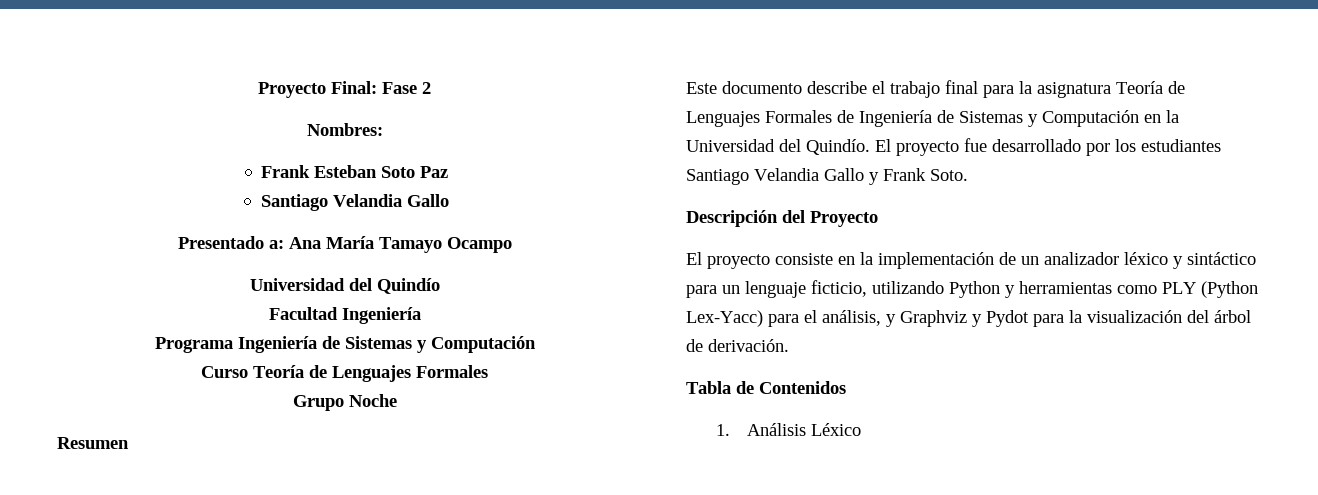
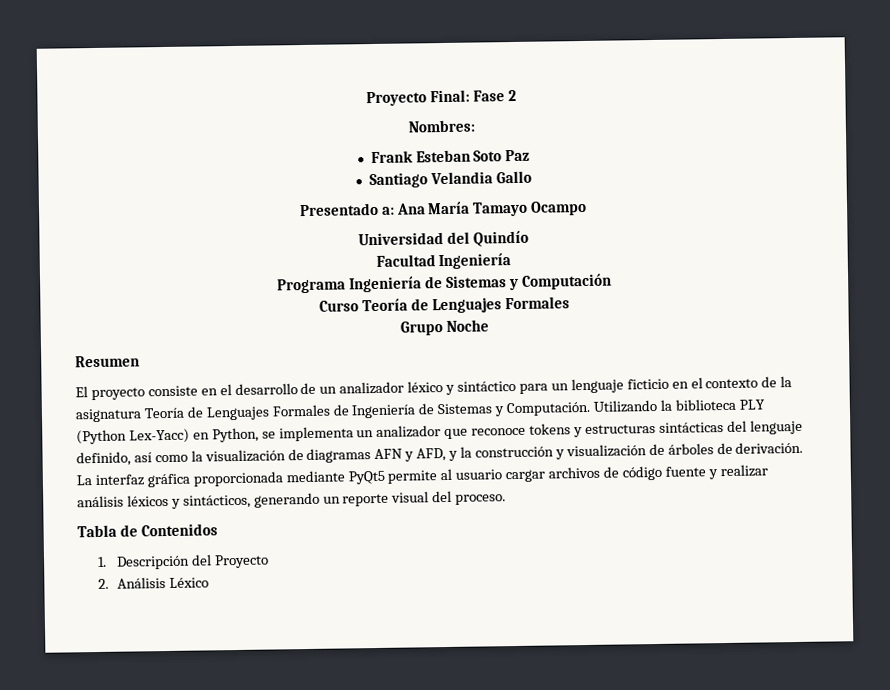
- Este documento describe el trabajo final para la asignatura Teoría de Lenguajes Formales de Ingeniería de Sistemas y Computación en la Universidad del Quindío. El proyecto fue desarrollado por los estudiantes Santiago Velandia Gallo y Frank Soto.
- Descripción del Proyecto
- El proyecto consiste en la implementación de un analizador léxico y sintáctico para un lenguaje ficticio, utilizando Python y herramientas como PLY (Python Lex-Yacc) para el análisis, y Graphviz y Pydot para la visualización del árbol de derivación.
+ El proyecto consiste en el desarrollo de un analizador léxico y sintáctico para un lenguaje ficticio en el contexto de la asignatura Teoría de Lenguajes Formales de Ingeniería de Sistemas y Computación. Utilizando la biblioteca PLY (Python Lex-Yacc) en Python, se implementa un analizador que reconoce tokens y estructuras sintácticas del lenguaje definido, así como la visualización de diagramas AFN y AFD, y la construcción y visualización de árboles de derivación. La interfaz gráfica proporcionada mediante PyQt5 permite al usuario cargar archivos de código fuente y realizar análisis léxicos y sintácticos, generando un reporte visual del proceso.
- 1. Análisis Léxico
+ 1. Descripción del Proyecto
+ 2. Análisis Léxico

